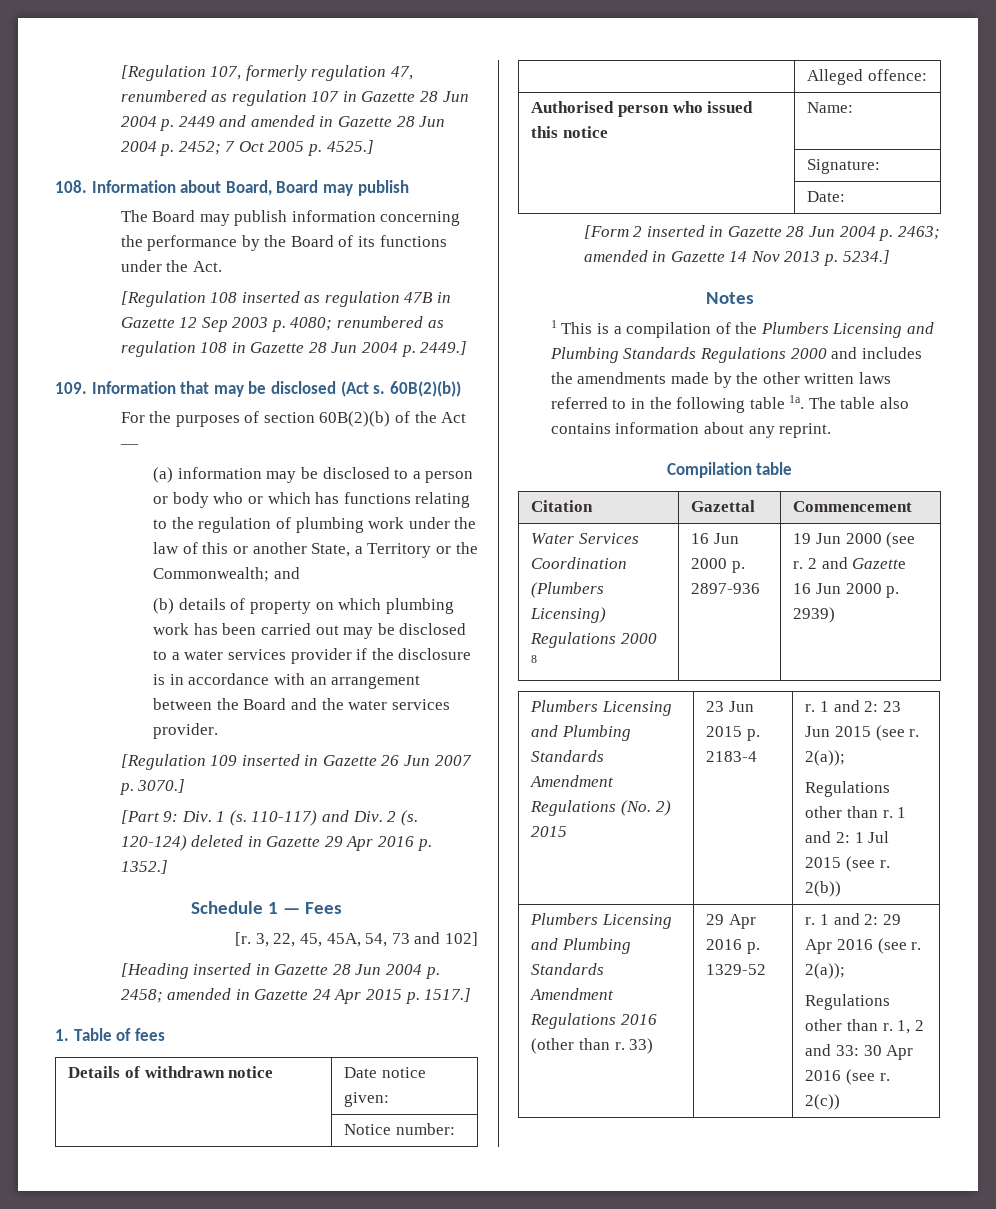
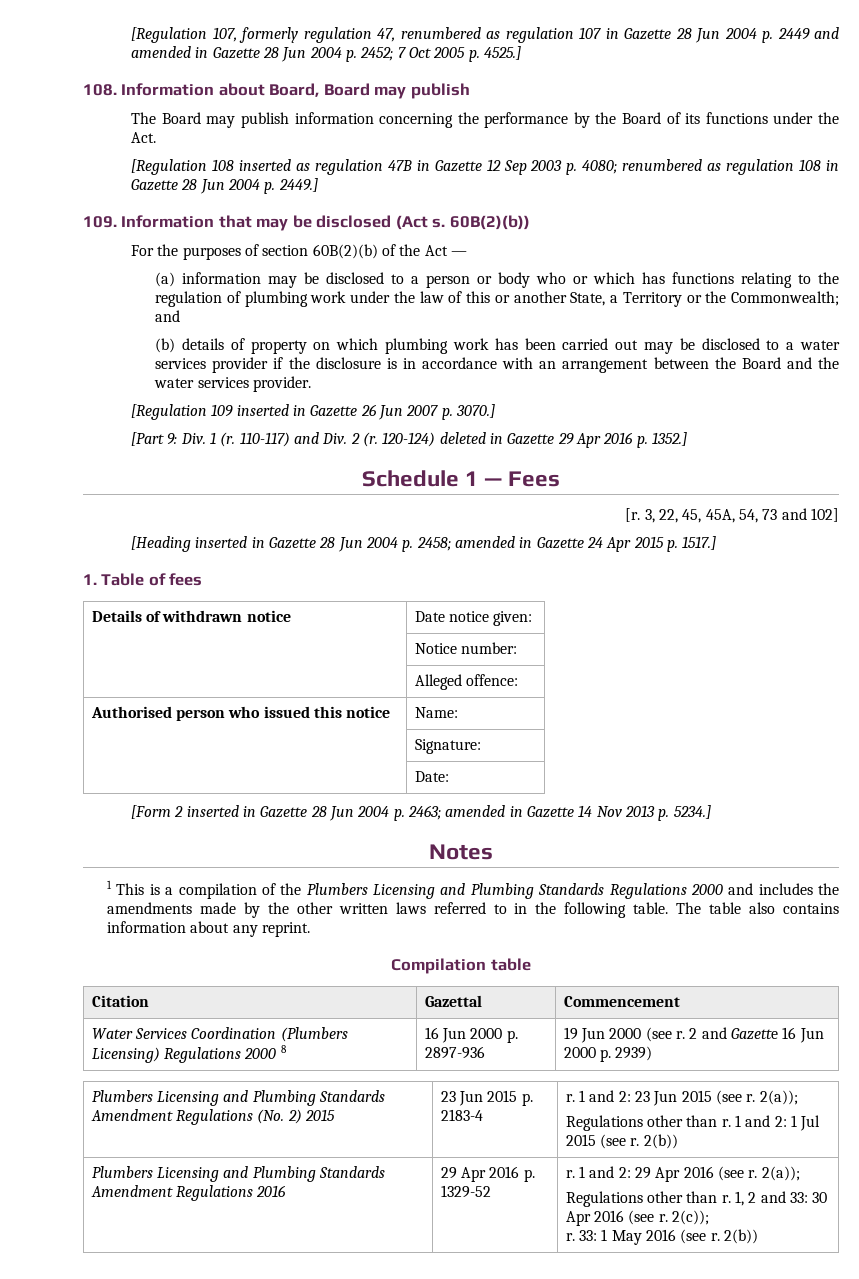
- [Part 9: Div. 1 (s.
+ [Part 9: Div. 1 (r.
- 110-117) and Div. 2 (s.
+ 110-117) and Div. 2 (r.
- 1 This is a compilation of the Plumbers Licensing and Plumbing Standards Regulations 2000 and includes the amendments made by the other written laws referred to in the following table 1a.
+ 1 This is a compilation of the Plumbers Licensing and Plumbing Standards Regulations 2000 and includes the amendments made by the other written laws referred to in the following table.
- Plumbers Licensing and Plumbing Standards Amendment Regulations 2016 (other than r. 33)
+ Plumbers Licensing and Plumbing Standards Amendment Regulations 2016
- 2(c))
+ 2(c));
+ r. 33: 1 May 2016 (see r. 2(b))

